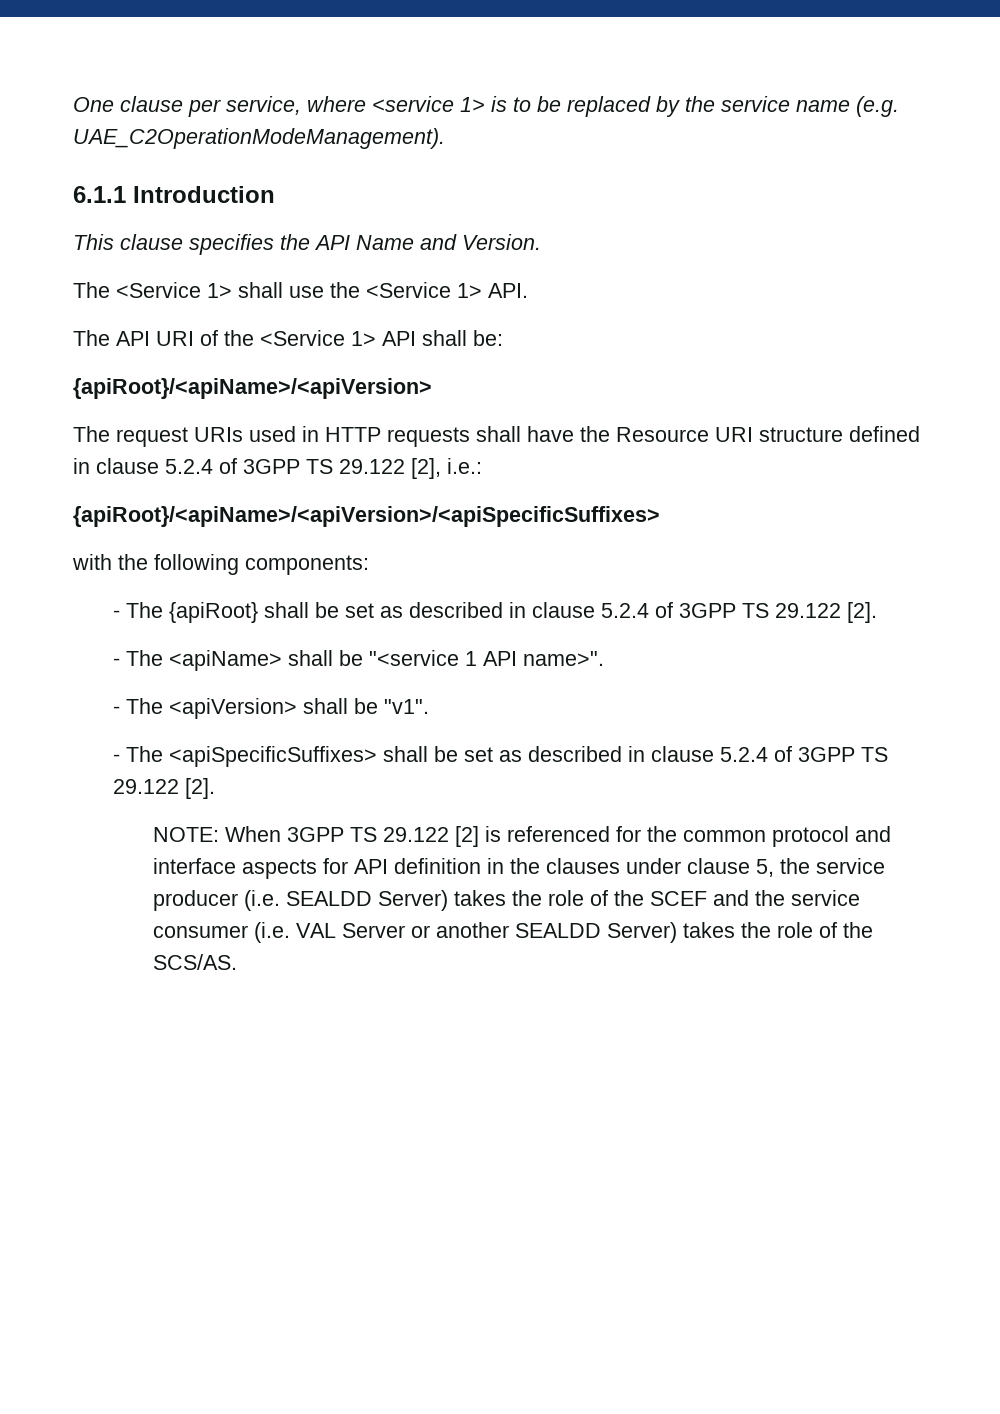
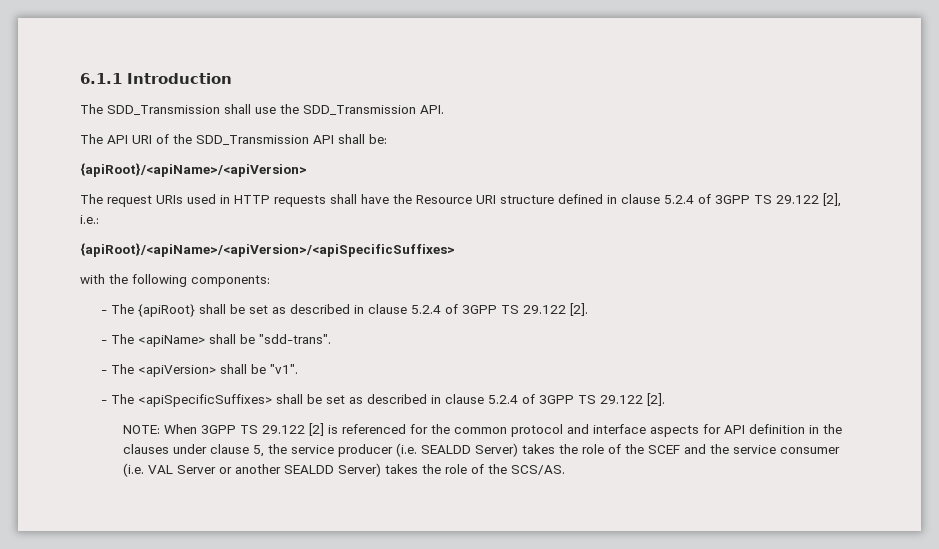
- One clause per service, where <service 1> is to be replaced by the service name (e.g. UAE_C2OperationModeManagement).
  6.1.1 Introduction
- This clause specifies the API Name and Version.
- The <Service 1> shall use the <Service 1> API.
+ The SDD_Transmission shall use the SDD_Transmission API.
- The API URI of the <Service 1> API shall be:
+ The API URI of the SDD_Transmission API shall be:
- - The <apiName> shall be "<service 1 API name>".
+ - The <apiName> shall be "sdd-trans".

